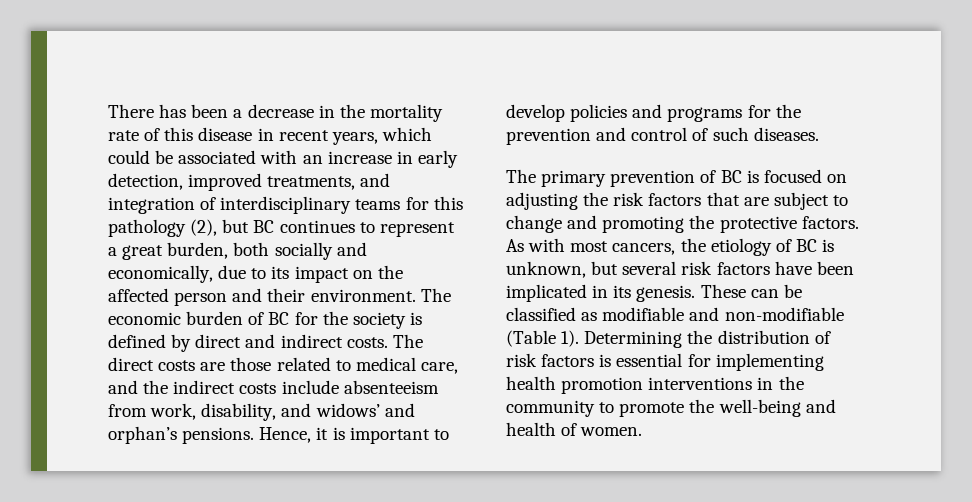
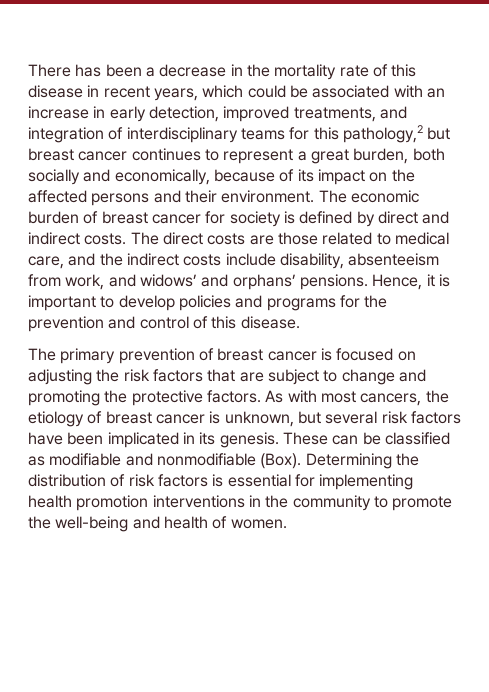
- There has been a decrease in the mortality rate of this disease in recent years, which could be associated with an increase in early detection, improved treatments, and integration of interdisciplinary teams for this pathology (2), but BC continues to represent a great burden, both socially and economically, due to its impact on the affected person and their environment.
+ There has been a decrease in the mortality rate of this disease in recent years, which could be associated with an increase in early detection, improved treatments, and integration of interdisciplinary teams for this pathology,2 but breast cancer continues to represent a great burden, both socially and economically, because of its impact on the affected persons and their environment.
- The economic burden of BC for the society is defined by direct and indirect costs.
+ The economic burden of breast cancer for society is defined by direct and indirect costs.
- The direct costs are those related to medical care, and the indirect costs include absenteeism from work, disability, and widows’ and orphan’s pensions.
+ The direct costs are those related to medical care, and the indirect costs include disability, absenteeism from work, and widows’ and orphans’ pensions.
- Hence, it is important to develop policies and programs for the prevention and control of such diseases.
+ Hence, it is important to develop policies and programs for the prevention and control of this disease.
- The primary prevention of BC is focused on adjusting the risk factors that are subject to change and promoting the protective factors.
+ The primary prevention of breast cancer is focused on adjusting the risk factors that are subject to change and promoting the protective factors.
- As with most cancers, the etiology of BC is unknown, but several risk factors have been implicated in its genesis.
+ As with most cancers, the etiology of breast cancer is unknown, but several risk factors have been implicated in its genesis.
- These can be classified as modifiable and non-modifiable (Table 1).
+ These can be classified as modifiable and nonmodifiable (Box).

